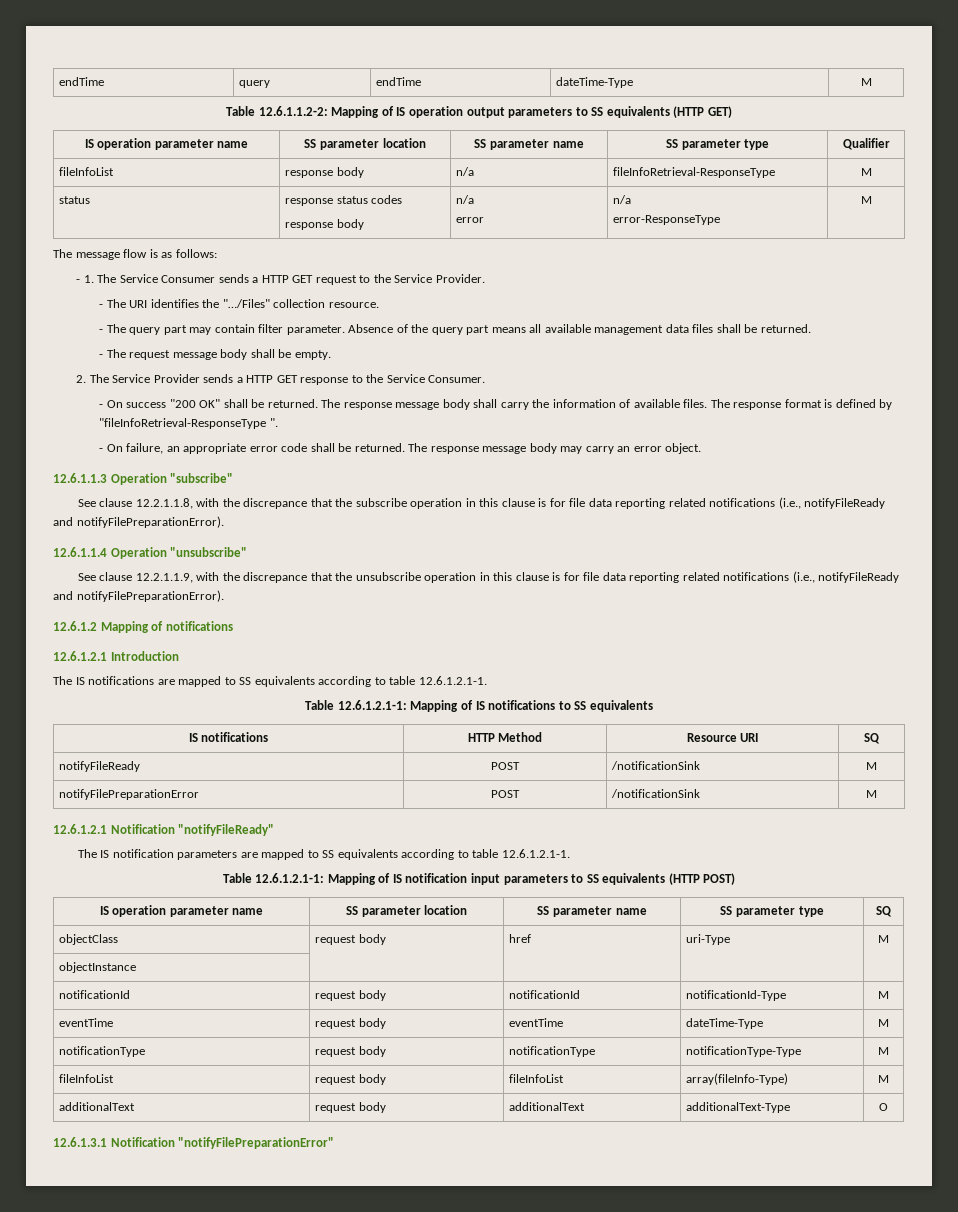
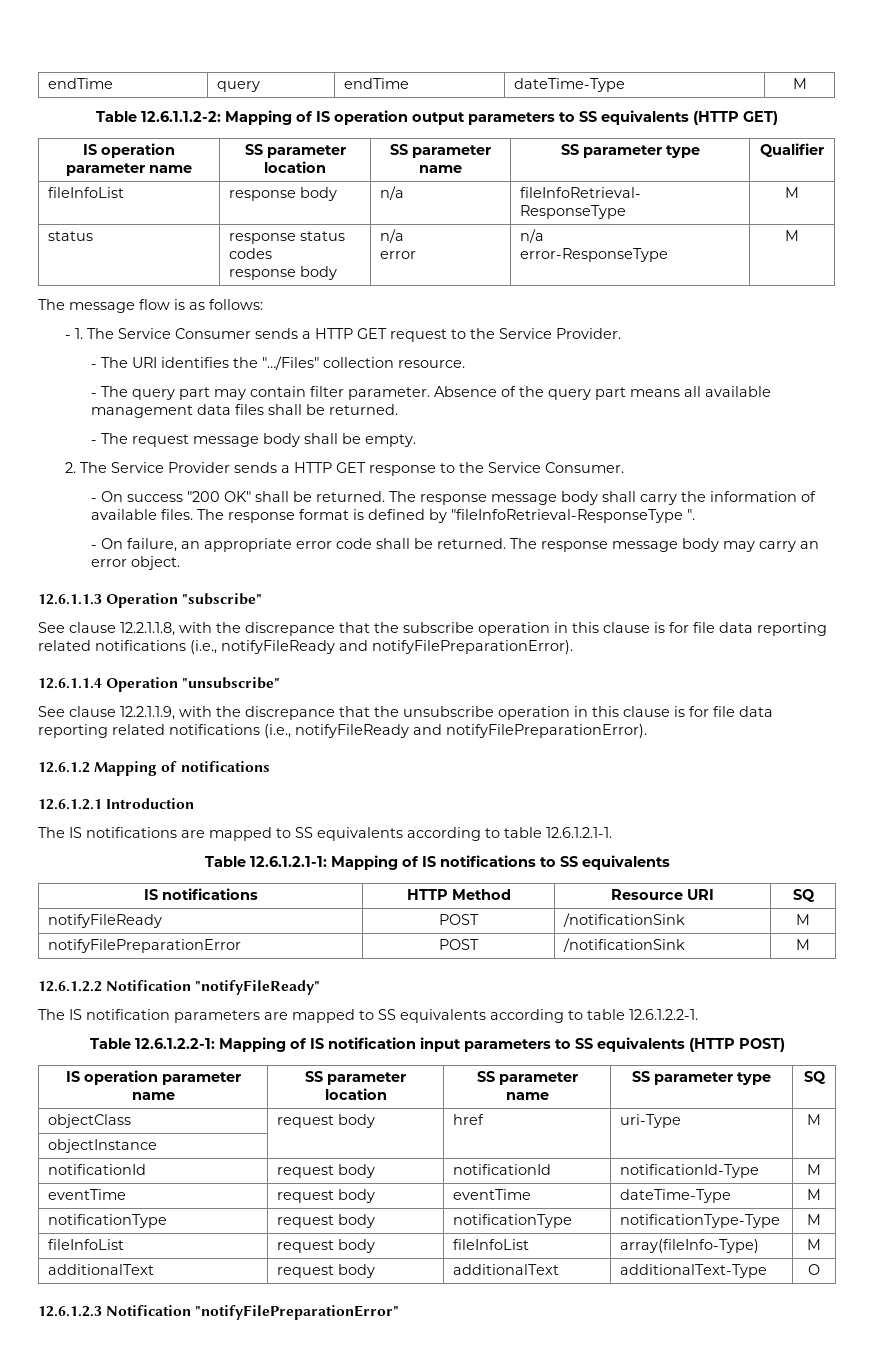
- 12.6.1.2.1 Notification "notifyFileReady"
+ 12.6.1.2.2 Notification "notifyFileReady"
- The IS notification parameters are mapped to SS equivalents according to table 12.6.1.2.1-1.
- Table 12.6.1.2.1-1: Mapping of IS notification input parameters to SS equivalents (HTTP POST)
+ The IS notification parameters are mapped to SS equivalents according to table 12.6.1.2.2-1.
+ Table 12.6.1.2.2-1: Mapping of IS notification input parameters to SS equivalents (HTTP POST)
- 12.6.1.3.1 Notification "notifyFilePreparationError"
+ 12.6.1.2.3 Notification "notifyFilePreparationError"

